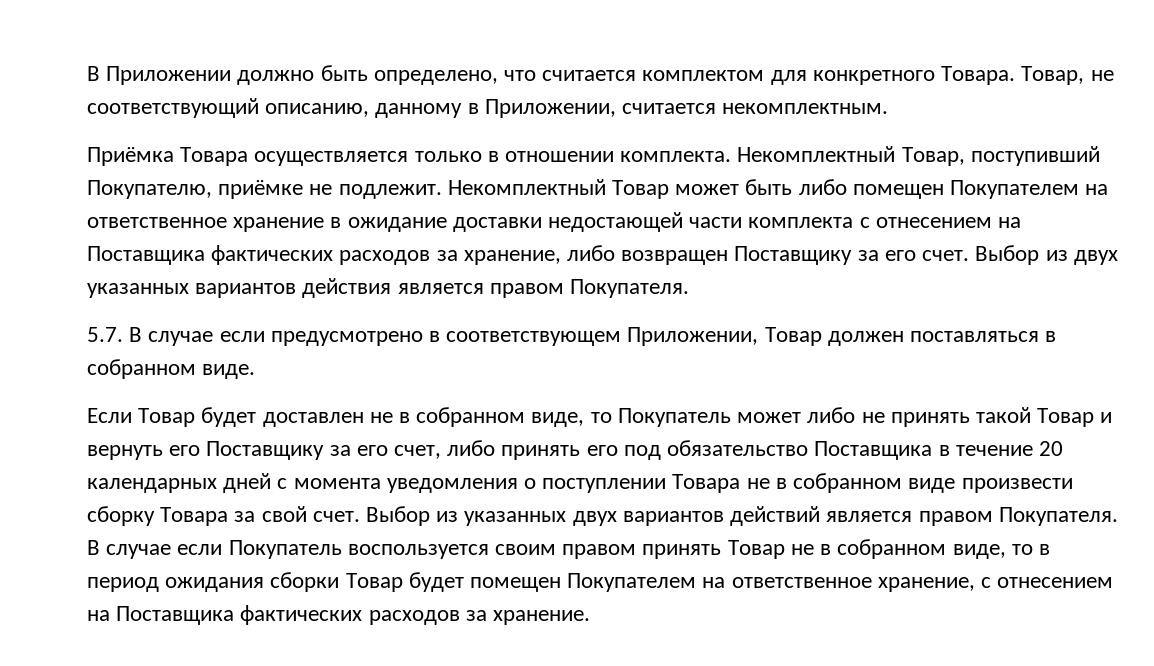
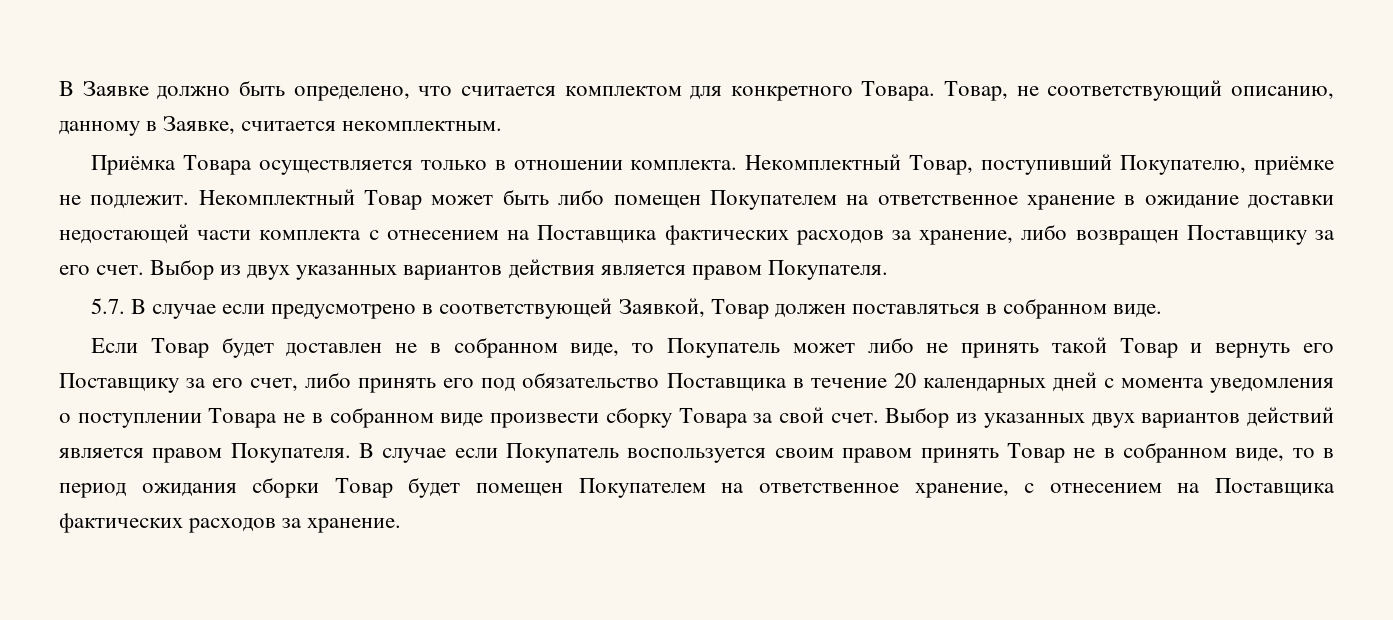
- В Приложении должно быть определено, что считается комплектом для конкретного Товара.
+ В Заявке должно быть определено, что считается комплектом для конкретного Товара.
- Товар, не соответствующий описанию, данному в Приложении, считается некомплектным.
+ Товар, не соответствующий описанию, данному в Заявке, считается некомплектным.
- 5.7. В случае если предусмотрено в соответствующем Приложении, Товар должен поставляться в собранном виде.
+ 5.7. В случае если предусмотрено в соответствующей Заявкой, Товар должен поставляться в собранном виде.

